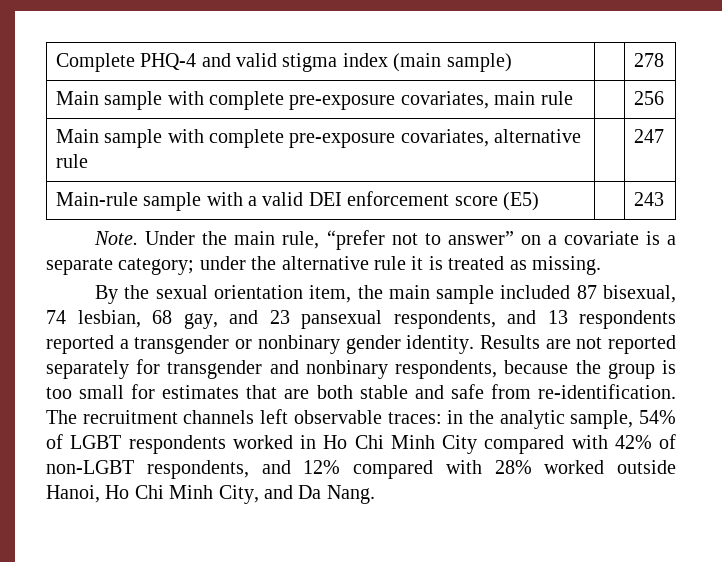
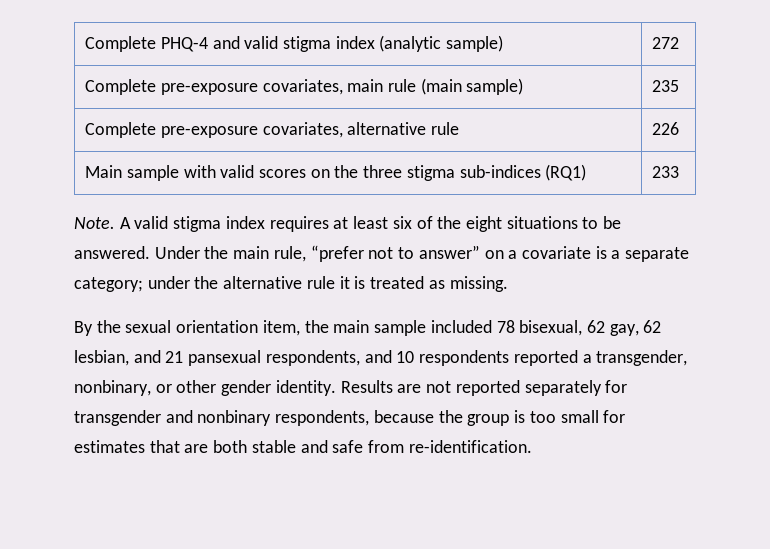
- Complete PHQ-4 and valid stigma index (main sample) | | 278
- Main sample with complete pre-exposure covariates, main rule | | 256
- Main sample with complete pre-exposure covariates, alternative rule | | 247
- Main-rule sample with a valid DEI enforcement score (E5) | | 243
- Note.
+ Complete PHQ-4 and valid stigma index (analytic sample) | 272
+ Complete pre-exposure covariates, main rule (main sample) | 235
+ Complete pre-exposure covariates, alternative rule | 226
+ Main sample with valid scores on the three stigma sub-indices (RQ1) | 233
+ Note. A valid stigma index requires at least six of the eight situations to be answered.
- By the sexual orientation item, the main sample included 87 bisexual, 74 lesbian, 68 gay, and 23 pansexual respondents, and 13 respondents reported a transgender or nonbinary gender identity.
+ By the sexual orientation item, the main sample included 78 bisexual, 62 gay, 62 lesbian, and 21 pansexual respondents, and 10 respondents reported a transgender, nonbinary, or other gender identity.
- The recruitment channels left observable traces: in the analytic sample, 54% of LGBT respondents worked in Ho Chi Minh City compared with 42% of non-LGBT respondents, and 12% compared with 28% worked outside Hanoi, Ho Chi Minh City, and Da Nang.

